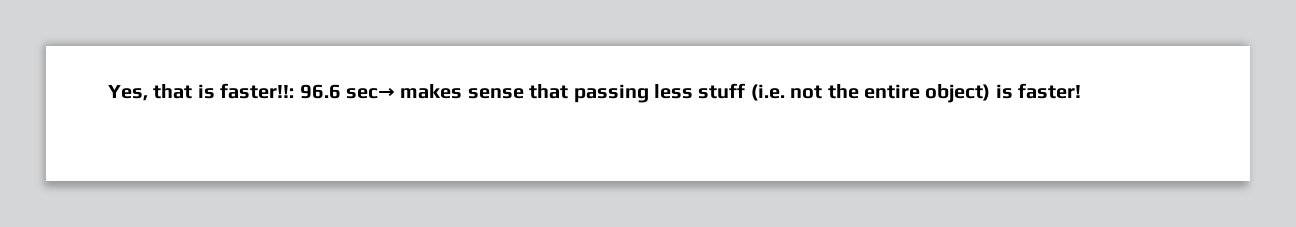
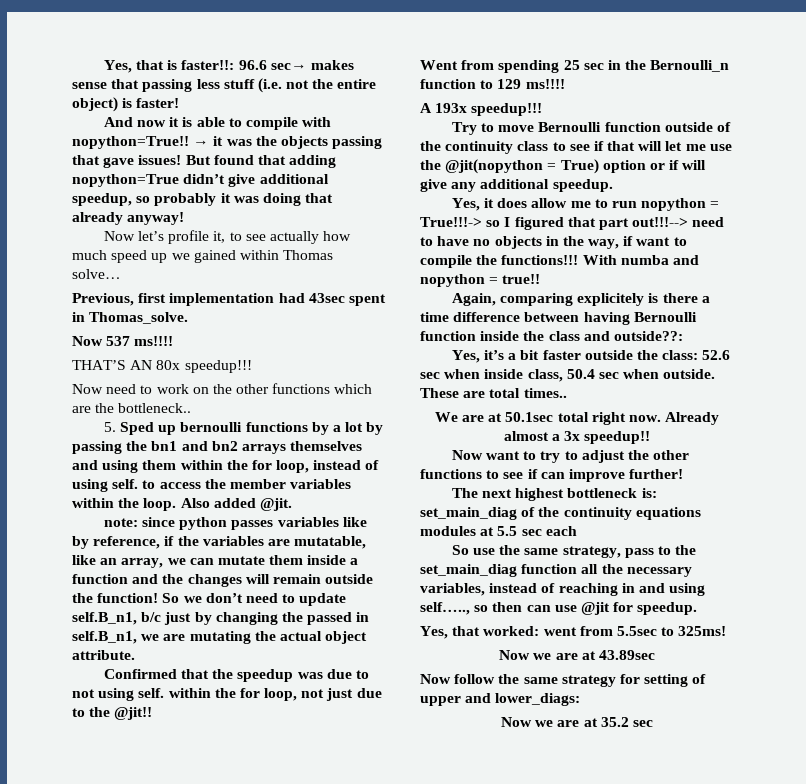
+ And now it is able to compile with nopython=True!! → it was the objects passing that gave issues! But found that adding nopython=True didn’t give additional speedup, so probably it was doing that already anyway!
+ Now let’s profile it, to see actually how much speed up we gained within Thomas solve…
+ Previous, first implementation had 43sec spent in Thomas_solve.
+ Now 537 ms!!!!
+ THAT’S AN 80x speedup!!!
+ Now need to work on the other functions which are the bottleneck..
+ 5. Sped up bernoulli functions by a lot by passing the bn1 and bn2 arrays themselves and using them within the for loop, instead of using self. to access the member variables within the loop. Also added @jit.
+ note: since python passes variables like by reference, if the variables are mutatable, like an array, we can mutate them inside a function and the changes will remain outside the function! So we don’t need to update self.B_n1, b/c just by changing the passed in self.B_n1, we are mutating the actual object attribute.
+ Confirmed that the speedup was due to not using self. within the for loop, not just due to the @jit!!
+ Went from spending 25 sec in the Bernoulli_n function to 129 ms!!!!
+ A 193x speedup!!!
+ Try to move Bernoulli function outside of the continuity class to see if that will let me use the @jit(nopython = True) option or if will give any additional speedup.
+ Yes, it does allow me to run nopython = True!!!-> so I figured that part out!!!--> need to have no objects in the way, if want to compile the functions!!! With numba and nopython = true!!
+ Again, comparing explicitely is there a time difference between having Bernoulli function inside the class and outside??:
+ Yes, it’s a bit faster outside the class: 52.6 sec when inside class, 50.4 sec when outside. These are total times..
+ We are at 50.1sec total right now. Already almost a 3x speedup!!
+ Now want to try to adjust the other functions to see if can improve further!
+ The next highest bottleneck is: set_main_diag of the continuity equations modules at 5.5 sec each
+ So use the same strategy, pass to the set_main_diag function all the necessary variables, instead of reaching in and using self….., so then can use @jit for speedup.
+ Yes, that worked: went from 5.5sec to 325ms!
+ Now we are at 43.89sec
+ Now follow the same strategy for setting of upper and lower_diags:
+ Now we are at 35.2 sec

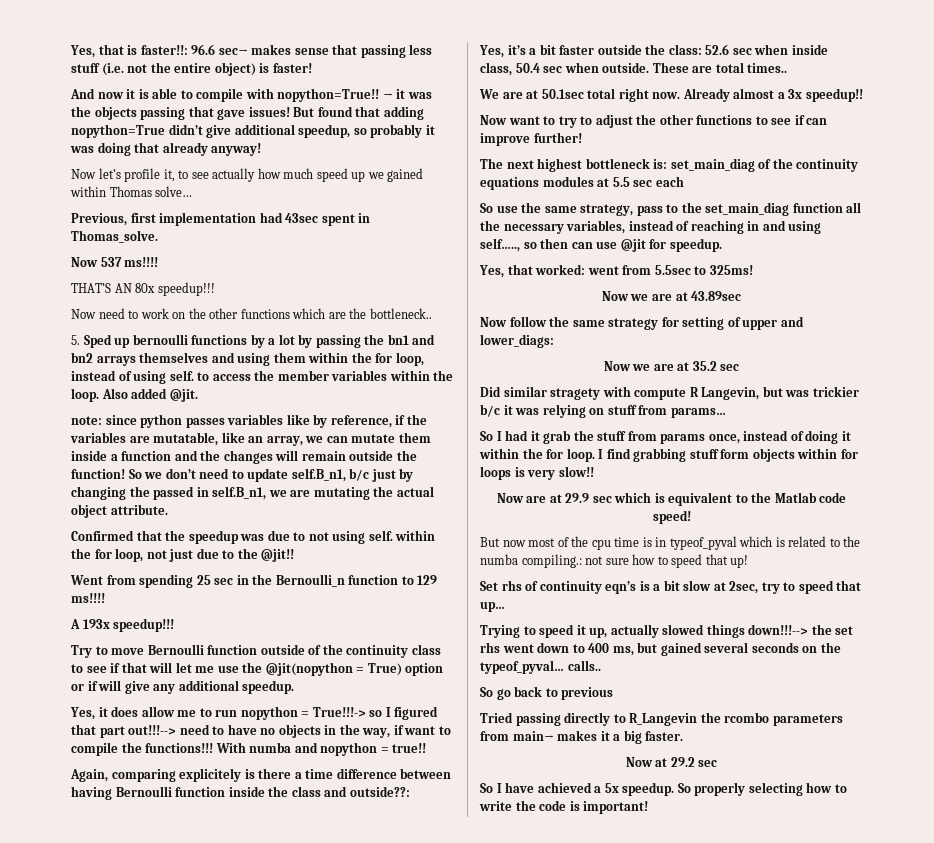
+ Did similar stragety with compute R Langevin, but was trickier b/c it was relying on stuff from params…
+ So I had it grab the stuff from params once, instead of doing it within the for loop. I find grabbing stuff form objects within for loops is very slow!!
+ Now are at 29.9 sec which is equivalent to the Matlab code speed!
+ But now most of the cpu time is in typeof_pyval which is related to the numba compiling.: not sure how to speed that up!
+ Set rhs of continuity eqn’s is a bit slow at 2sec, try to speed that up…
+ Trying to speed it up, actually slowed things down!!!--> the set rhs went down to 400 ms, but gained several seconds on the typeof_pyval… calls..
+ So go back to previous
+ Tried passing directly to R_Langevin the rcombo parameters from main→ makes it a big faster.
+ Now at 29.2 sec
+ So I have achieved a 5x speedup. So properly selecting how to write the code is important!

